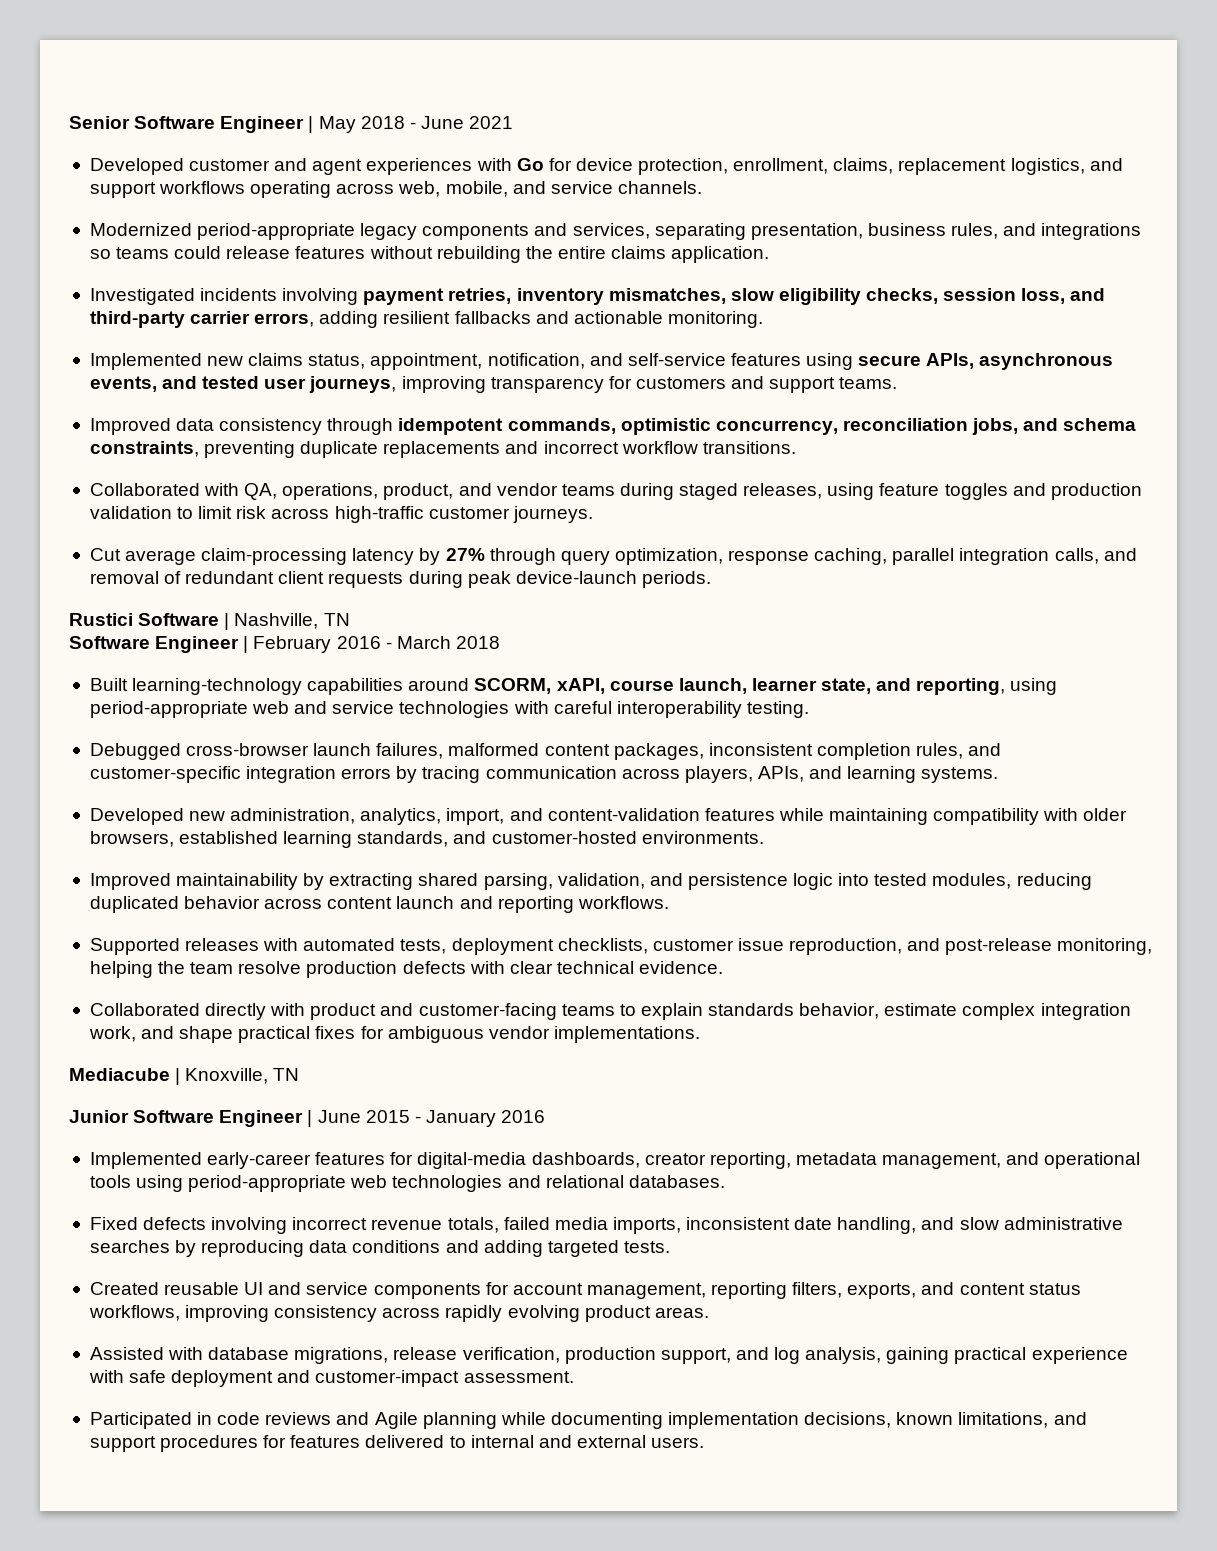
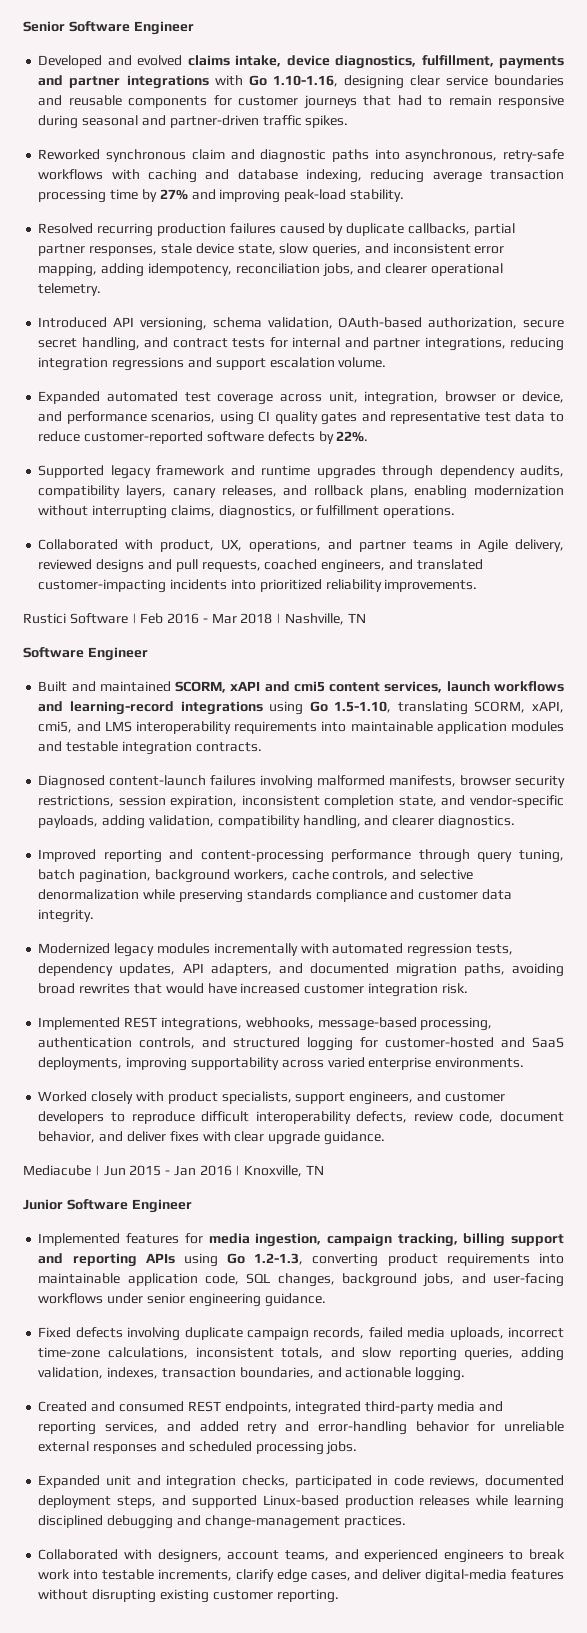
- Senior Software Engineer | May 2018 - June 2021
- Developed customer and agent experiences with Go for device protection, enrollment, claims, replacement logistics, and support workflows operating across web, mobile, and service channels.
- Modernized period-appropriate legacy components and services, separating presentation, business rules, and integrations so teams could release features without rebuilding the entire claims application.
- Investigated incidents involving payment retries, inventory mismatches, slow eligibility checks, session loss, and third-party carrier errors, adding resilient fallbacks and actionable monitoring.
- Implemented new claims status, appointment, notification, and self-service features using secure APIs, asynchronous events, and tested user journeys, improving transparency for customers and support teams.
- Improved data consistency through idempotent commands, optimistic concurrency, reconciliation jobs, and schema constraints, preventing duplicate replacements and incorrect workflow transitions.
- Collaborated with QA, operations, product, and vendor teams during staged releases, using feature toggles and production validation to limit risk across high-traffic customer journeys.
- Cut average claim-processing latency by 27% through query optimization, response caching, parallel integration calls, and removal of redundant client requests during peak device-launch periods.
- Rustici Software | Nashville, TN
- Software Engineer | February 2016 - March 2018
- Built learning-technology capabilities around SCORM, xAPI, course launch, learner state, and reporting, using period-appropriate web and service technologies with careful interoperability testing.
- Debugged cross-browser launch failures, malformed content packages, inconsistent completion rules, and customer-specific integration errors by tracing communication across players, APIs, and learning systems.
- Developed new administration, analytics, import, and content-validation features while maintaining compatibility with older browsers, established learning standards, and customer-hosted environments.
- Improved maintainability by extracting shared parsing, validation, and persistence logic into tested modules, reducing duplicated behavior across content launch and reporting workflows.
- Supported releases with automated tests, deployment checklists, customer issue reproduction, and post-release monitoring, helping the team resolve production defects with clear technical evidence.
- Collaborated directly with product and customer-facing teams to explain standards behavior, estimate complex integration work, and shape practical fixes for ambiguous vendor implementations.
- Mediacube | Knoxville, TN
+ Senior Software Engineer
+ Developed and evolved claims intake, device diagnostics, fulfillment, payments and partner integrations with Go 1.10-1.16, designing clear service boundaries and reusable components for customer journeys that had to remain responsive during seasonal and partner-driven traffic spikes.
+ Reworked synchronous claim and diagnostic paths into asynchronous, retry-safe workflows with caching and database indexing, reducing average transaction processing time by 27% and improving peak-load stability.
+ Resolved recurring production failures caused by duplicate callbacks, partial partner responses, stale device state, slow queries, and inconsistent error mapping, adding idempotency, reconciliation jobs, and clearer operational telemetry.
+ Introduced API versioning, schema validation, OAuth-based authorization, secure secret handling, and contract tests for internal and partner integrations, reducing integration regressions and support escalation volume.
+ Expanded automated test coverage across unit, integration, browser or device, and performance scenarios, using CI quality gates and representative test data to reduce customer-reported software defects by 22%.
+ Supported legacy framework and runtime upgrades through dependency audits, compatibility layers, canary releases, and rollback plans, enabling modernization without interrupting claims, diagnostics, or fulfillment operations.
+ Collaborated with product, UX, operations, and partner teams in Agile delivery, reviewed designs and pull requests, coached engineers, and translated customer-impacting incidents into prioritized reliability improvements.
+ Rustici Software | Feb 2016 - Mar 2018 | Nashville, TN
+ Software Engineer
+ Built and maintained SCORM, xAPI and cmi5 content services, launch workflows and learning-record integrations using Go 1.5-1.10, translating SCORM, xAPI, cmi5, and LMS interoperability requirements into maintainable application modules and testable integration contracts.
+ Diagnosed content-launch failures involving malformed manifests, browser security restrictions, session expiration, inconsistent completion state, and vendor-specific payloads, adding validation, compatibility handling, and clearer diagnostics.
+ Improved reporting and content-processing performance through query tuning, batch pagination, background workers, cache controls, and selective denormalization while preserving standards compliance and customer data integrity.
+ Modernized legacy modules incrementally with automated regression tests, dependency updates, API adapters, and documented migration paths, avoiding broad rewrites that would have increased customer integration risk.
+ Implemented REST integrations, webhooks, message-based processing, authentication controls, and structured logging for customer-hosted and SaaS deployments, improving supportability across varied enterprise environments.
+ Worked closely with product specialists, support engineers, and customer developers to reproduce difficult interoperability defects, review code, document behavior, and deliver fixes with clear upgrade guidance.
+ Mediacube | Jun 2015 - Jan 2016 | Knoxville, TN
- Junior Software Engineer | June 2015 - January 2016
- Implemented early-career features for digital-media dashboards, creator reporting, metadata management, and operational tools using period-appropriate web technologies and relational databases.
- Fixed defects involving incorrect revenue totals, failed media imports, inconsistent date handling, and slow administrative searches by reproducing data conditions and adding targeted tests.
- Created reusable UI and service components for account management, reporting filters, exports, and content status workflows, improving consistency across rapidly evolving product areas.
- Assisted with database migrations, release verification, production support, and log analysis, gaining practical experience with safe deployment and customer-impact assessment.
- Participated in code reviews and Agile planning while documenting implementation decisions, known limitations, and support procedures for features delivered to internal and external users.
+ Junior Software Engineer
+ Implemented features for media ingestion, campaign tracking, billing support and reporting APIs using Go 1.2-1.3, converting product requirements into maintainable application code, SQL changes, background jobs, and user-facing workflows under senior engineering guidance.
+ Fixed defects involving duplicate campaign records, failed media uploads, incorrect time-zone calculations, inconsistent totals, and slow reporting queries, adding validation, indexes, transaction boundaries, and actionable logging.
+ Created and consumed REST endpoints, integrated third-party media and reporting services, and added retry and error-handling behavior for unreliable external responses and scheduled processing jobs.
+ Expanded unit and integration checks, participated in code reviews, documented deployment steps, and supported Linux-based production releases while learning disciplined debugging and change-management practices.
+ Collaborated with designers, account teams, and experienced engineers to break work into testable increments, clarify edge cases, and deliver digital-media features without disrupting existing customer reporting.

